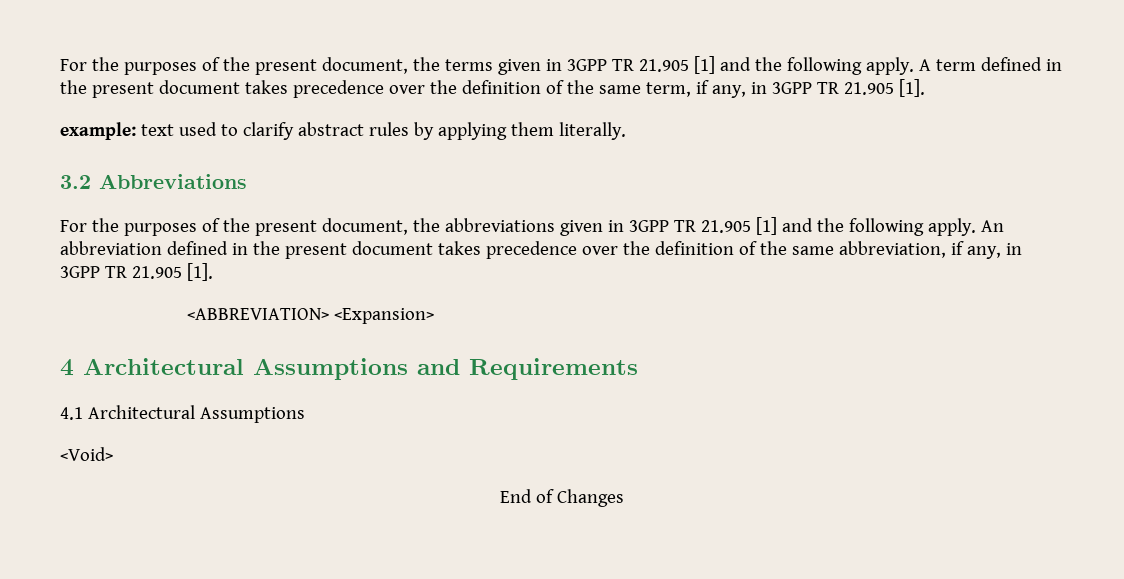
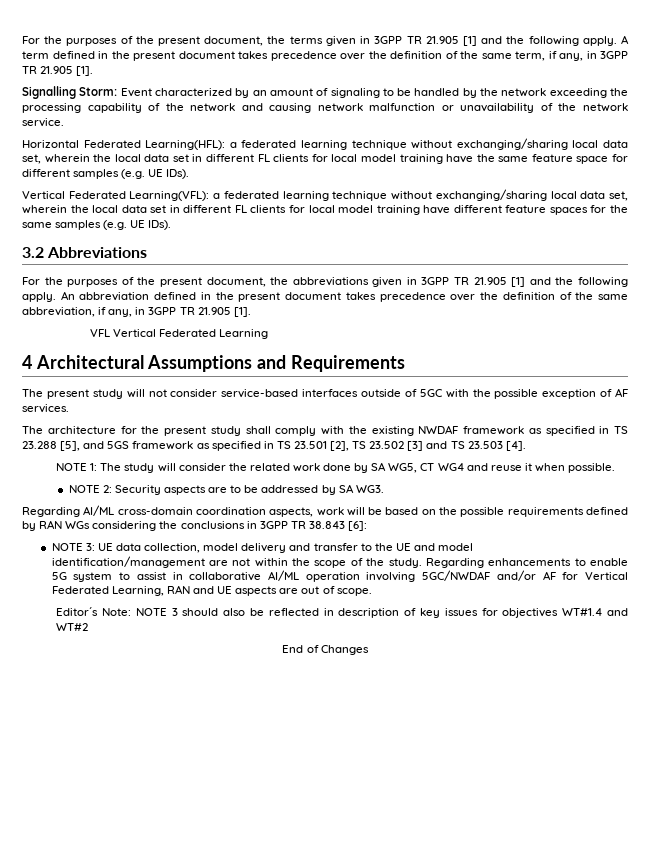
- example: text used to clarify abstract rules by applying them literally.
+ Signalling Storm: Event characterized by an amount of signaling to be handled by the network exceeding the processing capability of the network and causing network malfunction or unavailability of the network service.
+ Horizontal Federated Learning(HFL): a federated learning technique without exchanging/sharing local data set, wherein the local data set in different FL clients for local model training have the same feature space for different samples (e.g. UE IDs).
+ Vertical Federated Learning(VFL): a federated learning technique without exchanging/sharing local data set, wherein the local data set in different FL clients for local model training have different feature spaces for the same samples (e.g. UE IDs).
- <ABBREVIATION> <Expansion>
+ VFL Vertical Federated Learning
- 4.1 Architectural Assumptions
- <Void>
+ The present study will not consider service-based interfaces outside of 5GC with the possible exception of AF services.
+ The architecture for the present study shall comply with the existing NWDAF framework as specified in TS 23.288 [5], and 5GS framework as specified in TS 23.501 [2], TS 23.502 [3] and TS 23.503 [4].
+ NOTE 1: The study will consider the related work done by SA WG5, CT WG4 and reuse it when possible.
+ NOTE 2: Security aspects are to be addressed by SA WG3.
+ Regarding AI/ML cross-domain coordination aspects, work will be based on the possible requirements defined by RAN WGs considering the conclusions in 3GPP TR 38.843 [6]:
+ NOTE 3: UE data collection, model delivery and transfer to the UE and model identification/management are not within the scope of the study. Regarding enhancements to enable 5G system to assist in collaborative AI/ML operation involving 5GC/NWDAF and/or AF for Vertical Federated Learning, RAN and UE aspects are out of scope.
+ Editor´s Note: NOTE 3 should also be reflected in description of key issues for objectives WT#1.4 and WT#2

